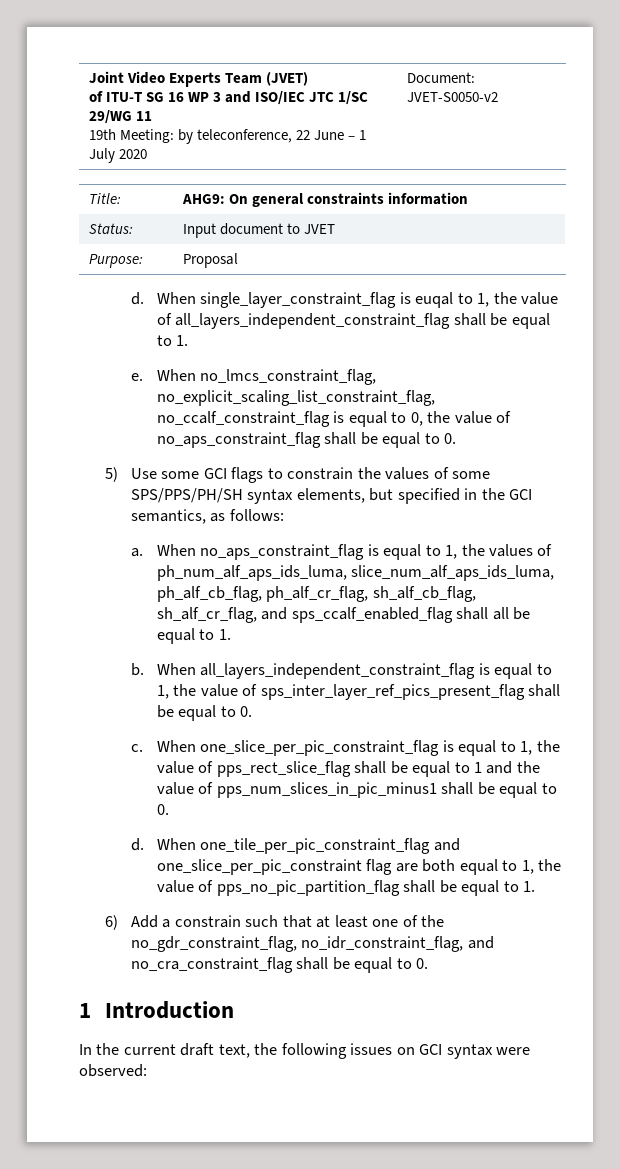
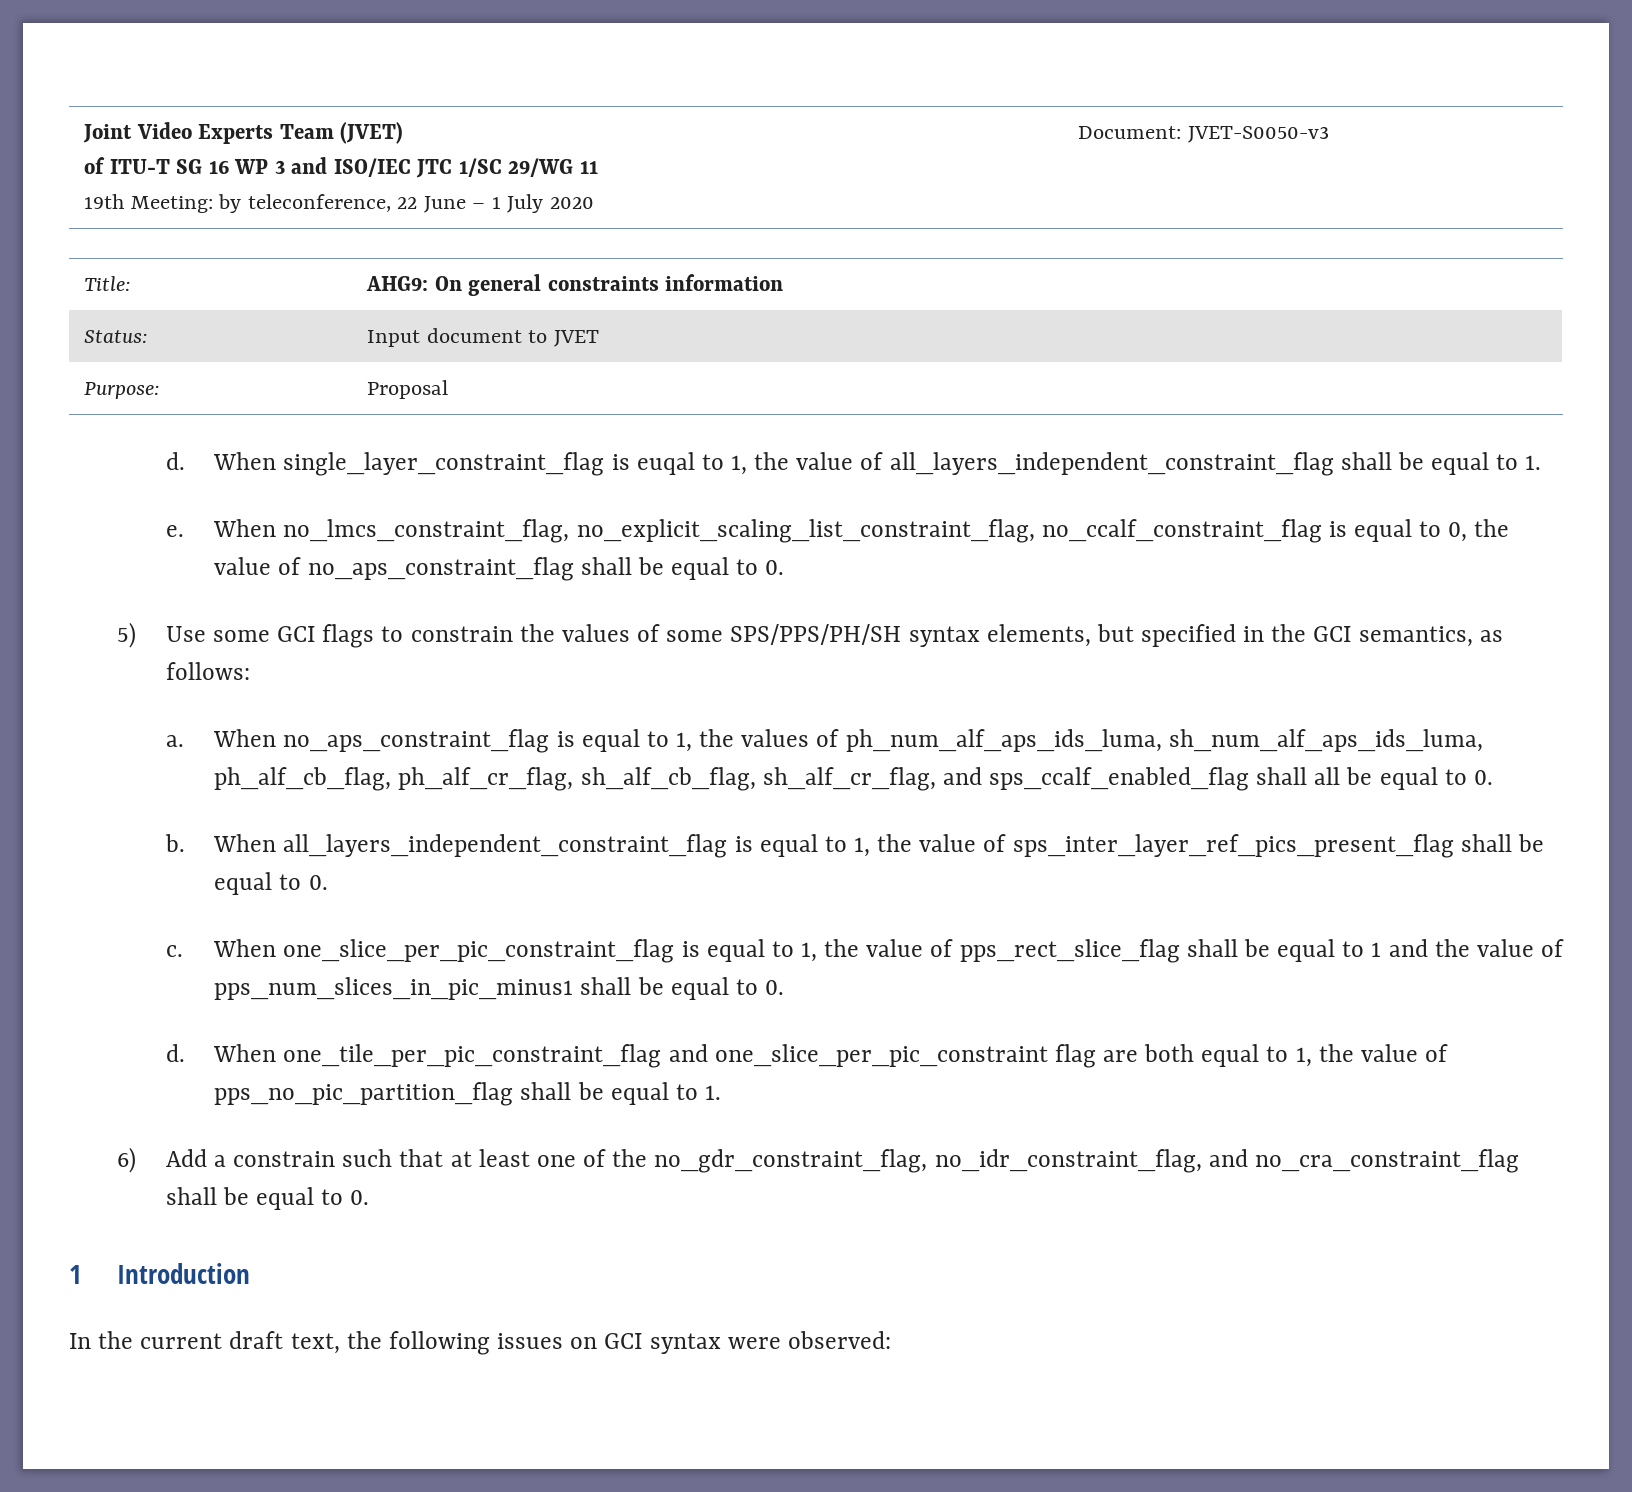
  Joint Video Experts Team (JVET)
  of ITU-T SG 16 WP 3 and ISO/IEC JTC 1/SC 29/WG 11
- 19th Meeting: by teleconference, 22 June – 1 July 2020 | Document: JVET-S0050-v2
+ 19th Meeting: by teleconference, 22 June – 1 July 2020 | Document: JVET-S0050-v3
- When no_aps_constraint_flag is equal to 1, the values of ph_num_alf_aps_ids_luma, slice_num_alf_aps_ids_luma, ph_alf_cb_flag, ph_alf_cr_flag, sh_alf_cb_flag, sh_alf_cr_flag, and sps_ccalf_enabled_flag shall all be equal to 1.
+ When no_aps_constraint_flag is equal to 1, the values of ph_num_alf_aps_ids_luma, sh_num_alf_aps_ids_luma, ph_alf_cb_flag, ph_alf_cr_flag, sh_alf_cb_flag, sh_alf_cr_flag, and sps_ccalf_enabled_flag shall all be equal to 0.

